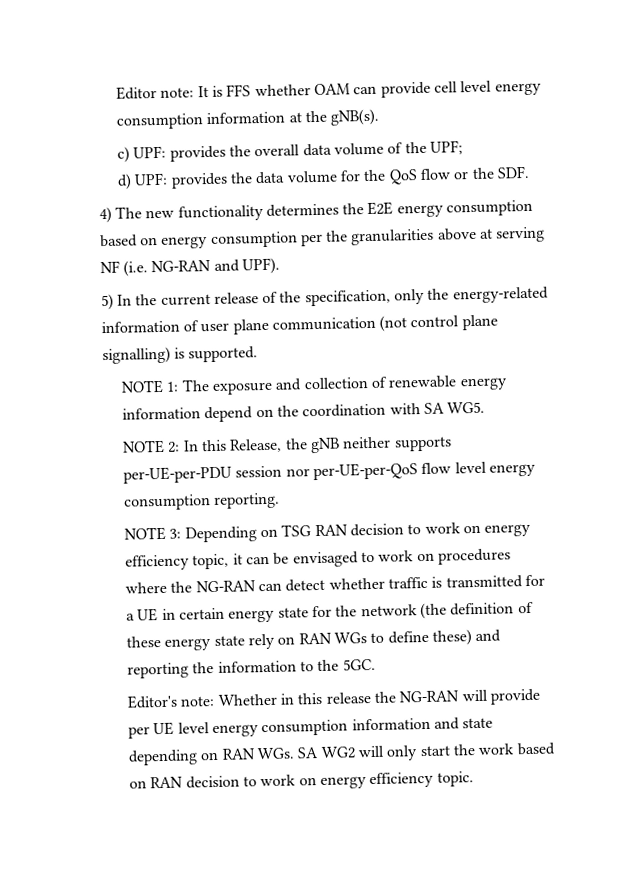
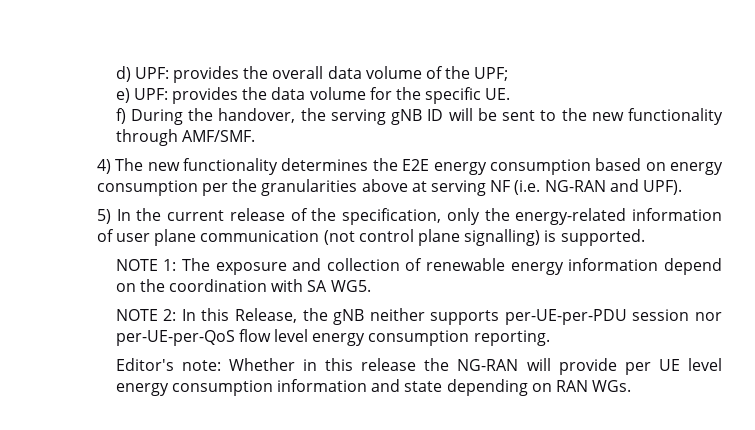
- Editor note: It is FFS whether OAM can provide cell level energy consumption information at the gNB(s).
- c) UPF: provides the overall data volume of the UPF;
+ d) UPF: provides the overall data volume of the UPF;
- d) UPF: provides the data volume for the QoS flow or the SDF.
+ e) UPF: provides the data volume for the specific UE.
+ f) During the handover, the serving gNB ID will be sent to the new functionality through AMF/SMF.
- NOTE 3: Depending on TSG RAN decision to work on energy efficiency topic, it can be envisaged to work on procedures where the NG-RAN can detect whether traffic is transmitted for a UE in certain energy state for the network (the definition of these energy state rely on RAN WGs to define these) and reporting the information to the 5GC.
- Editor's note: Whether in this release the NG-RAN will provide per UE level energy consumption information and state depending on RAN WGs. SA WG2 will only start the work based on RAN decision to work on energy efficiency topic.
+ Editor's note: Whether in this release the NG-RAN will provide per UE level energy consumption information and state depending on RAN WGs.

